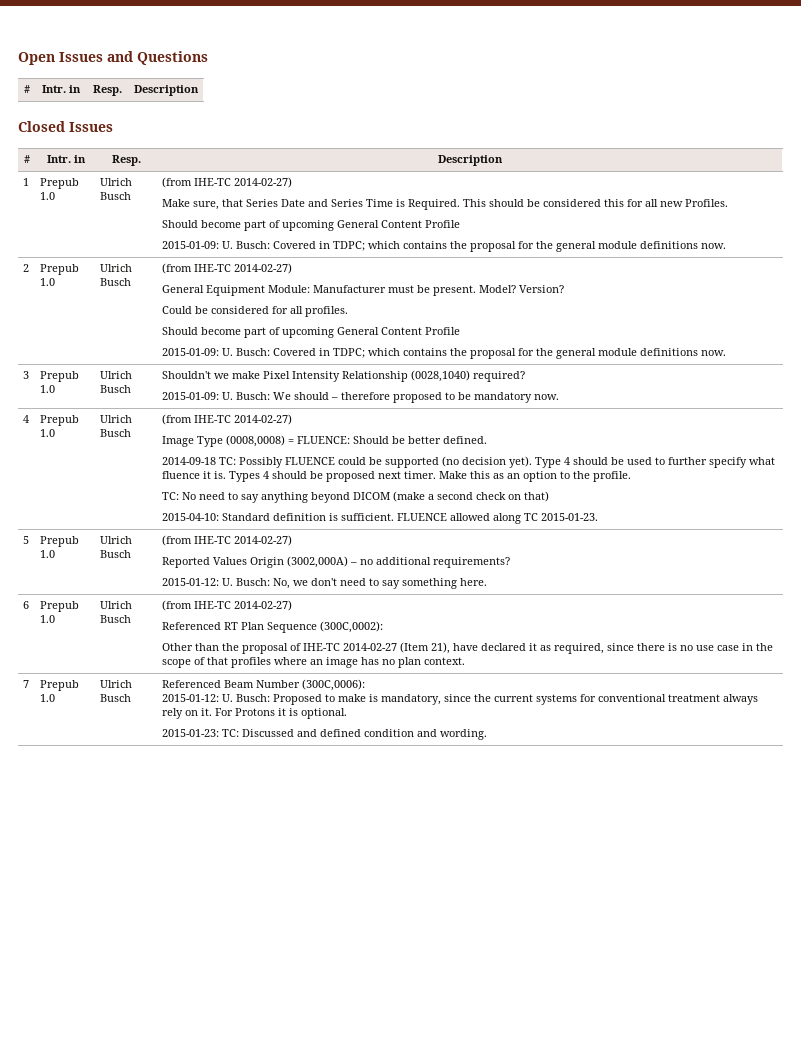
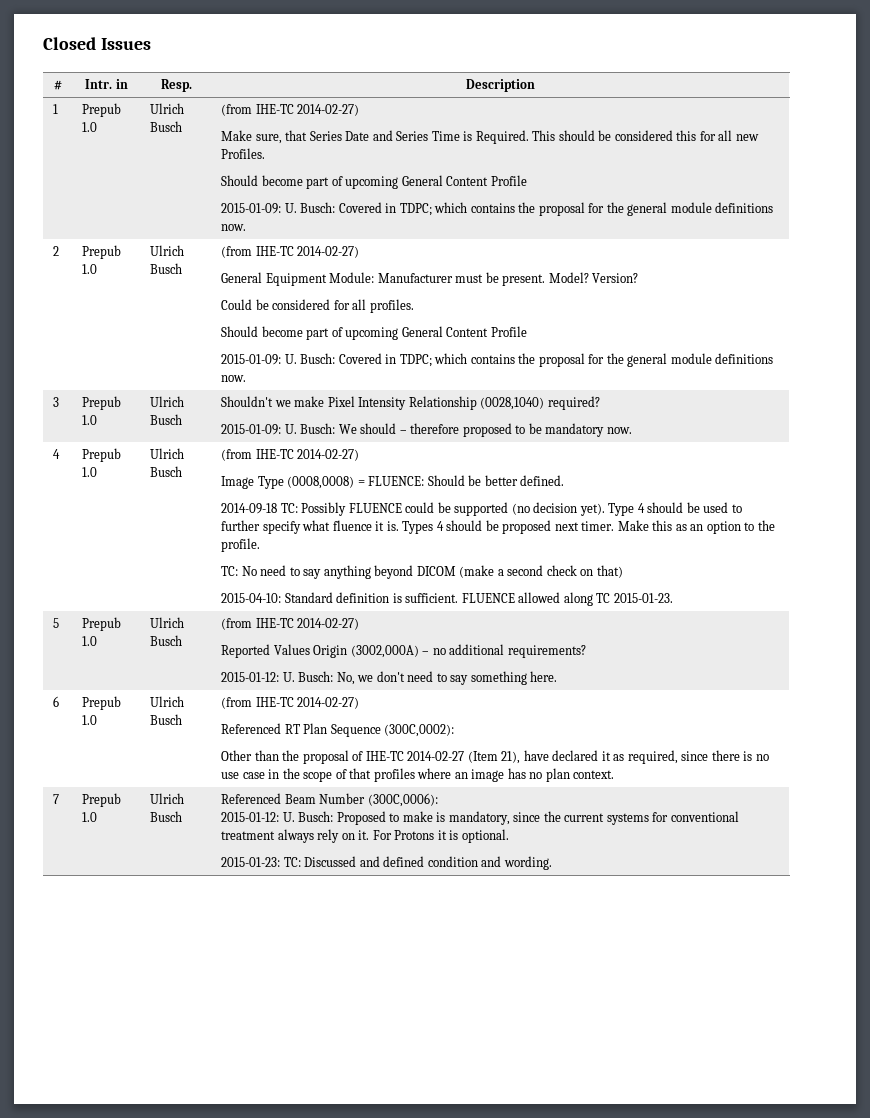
- Open Issues and Questions
- # | Intr. in | Resp. | Description

